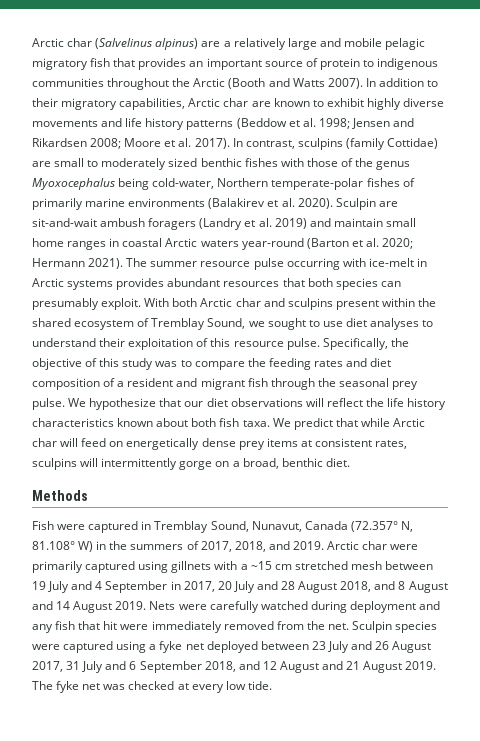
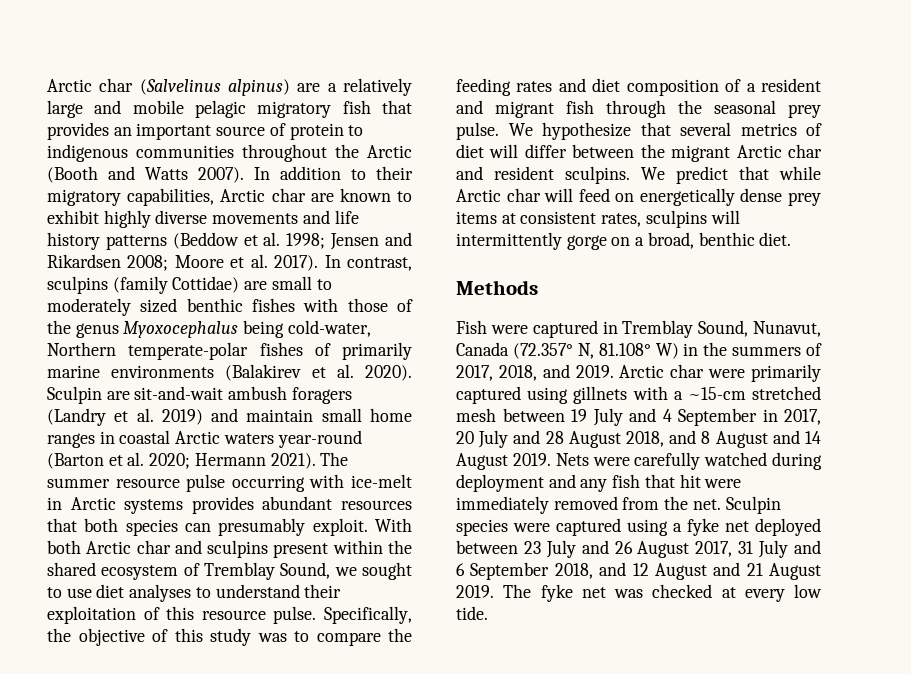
- We hypothesize that our diet observations will reflect the life history characteristics known about both fish taxa.
+ We hypothesize that several metrics of diet will differ between the migrant Arctic char and resident sculpins.
- Arctic char were primarily captured using gillnets with a ~15 cm stretched mesh between 19 July and 4 September in 2017, 20 July and 28 August 2018, and 8 August and 14 August 2019.
+ Arctic char were primarily captured using gillnets with a ~15-cm stretched mesh between 19 July and 4 September in 2017, 20 July and 28 August 2018, and 8 August and 14 August 2019.

